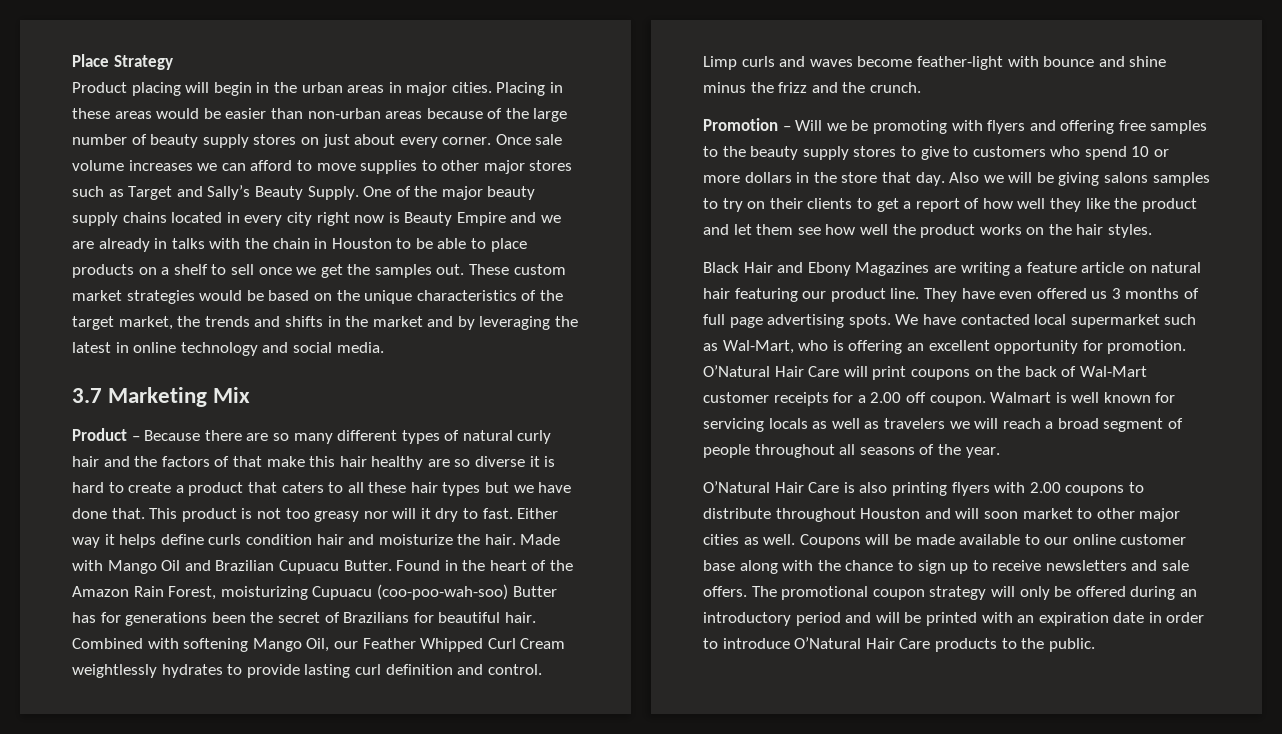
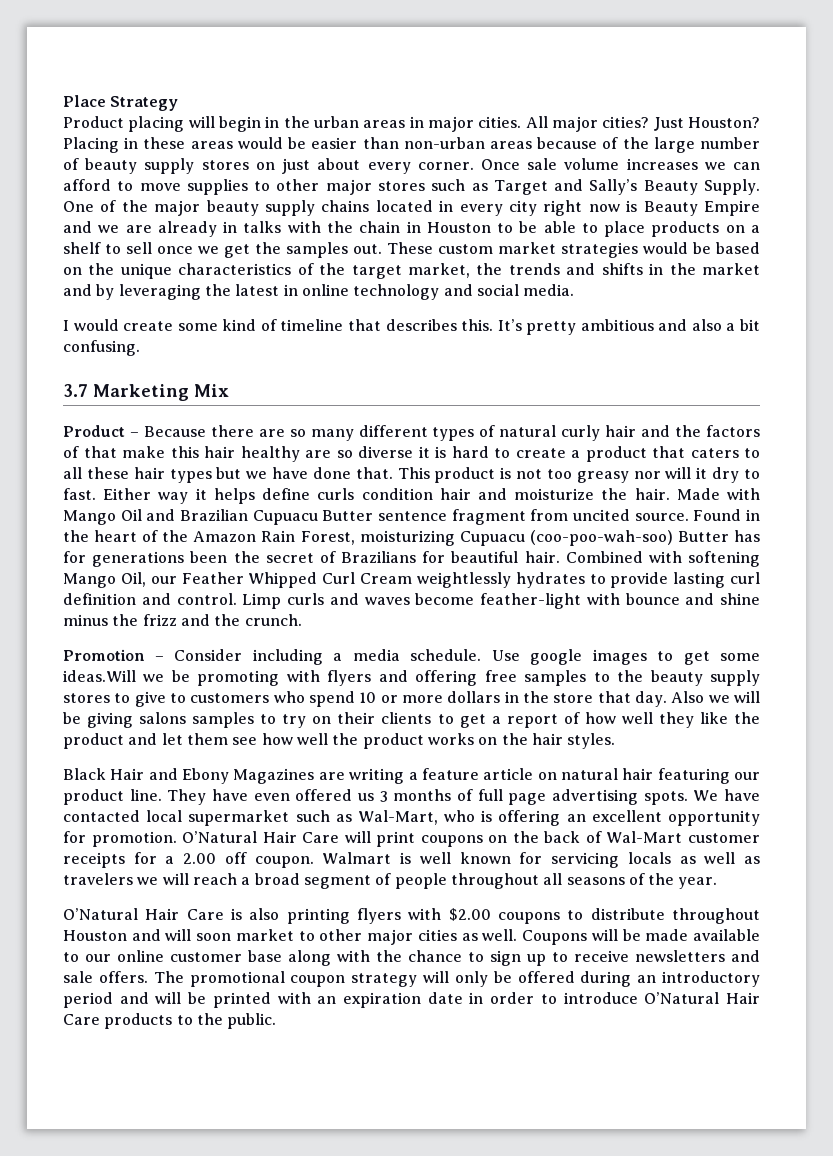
+ All major cities? Just Houston?
+ I would create some kind of timeline that describes this. It’s pretty ambitious and also a bit confusing.
- Made with Mango Oil and Brazilian Cupuacu Butter.
+ Made with Mango Oil and Brazilian Cupuacu Butter sentence fragment from uncited source.
- Promotion – Will we be promoting with flyers and offering free samples to the beauty supply stores to give to customers who spend 10 or more dollars in the store that day.
+ Promotion – Consider including a media schedule. Use google images to get some ideas.Will we be promoting with flyers and offering free samples to the beauty supply stores to give to customers who spend 10 or more dollars in the store that day.
- O’Natural Hair Care is also printing flyers with 2.00 coupons to distribute throughout Houston and will soon market to other major cities as well.
+ O’Natural Hair Care is also printing flyers with $2.00 coupons to distribute throughout Houston and will soon market to other major cities as well.

